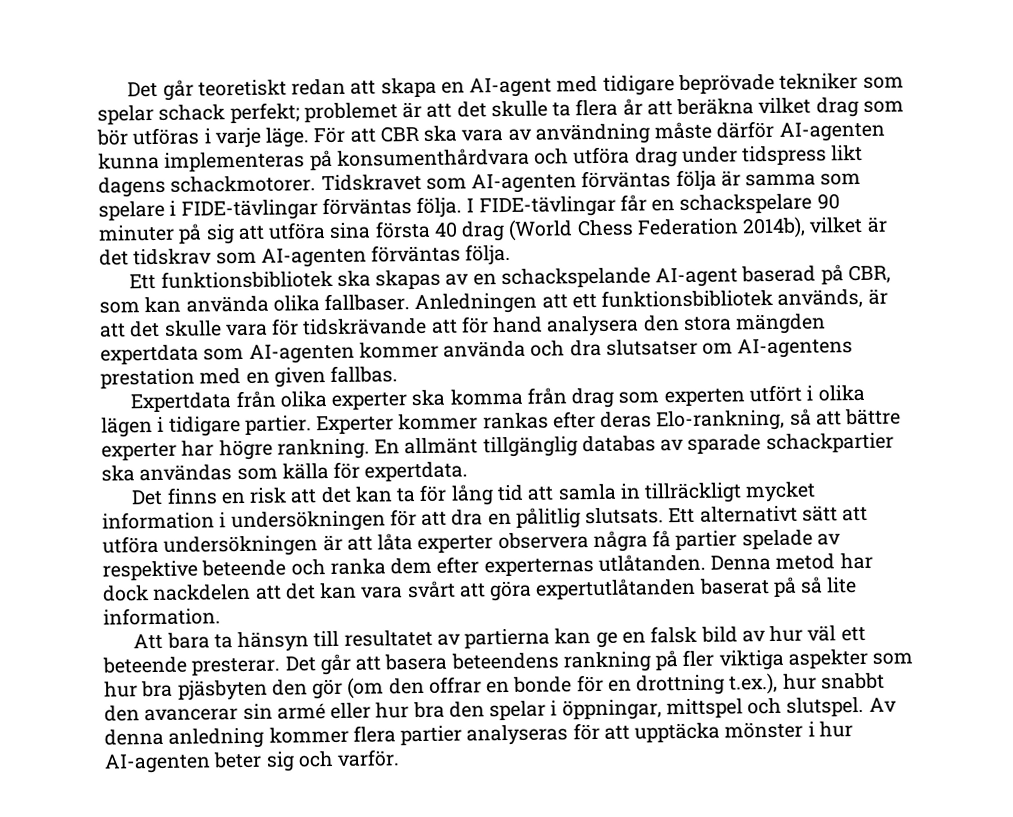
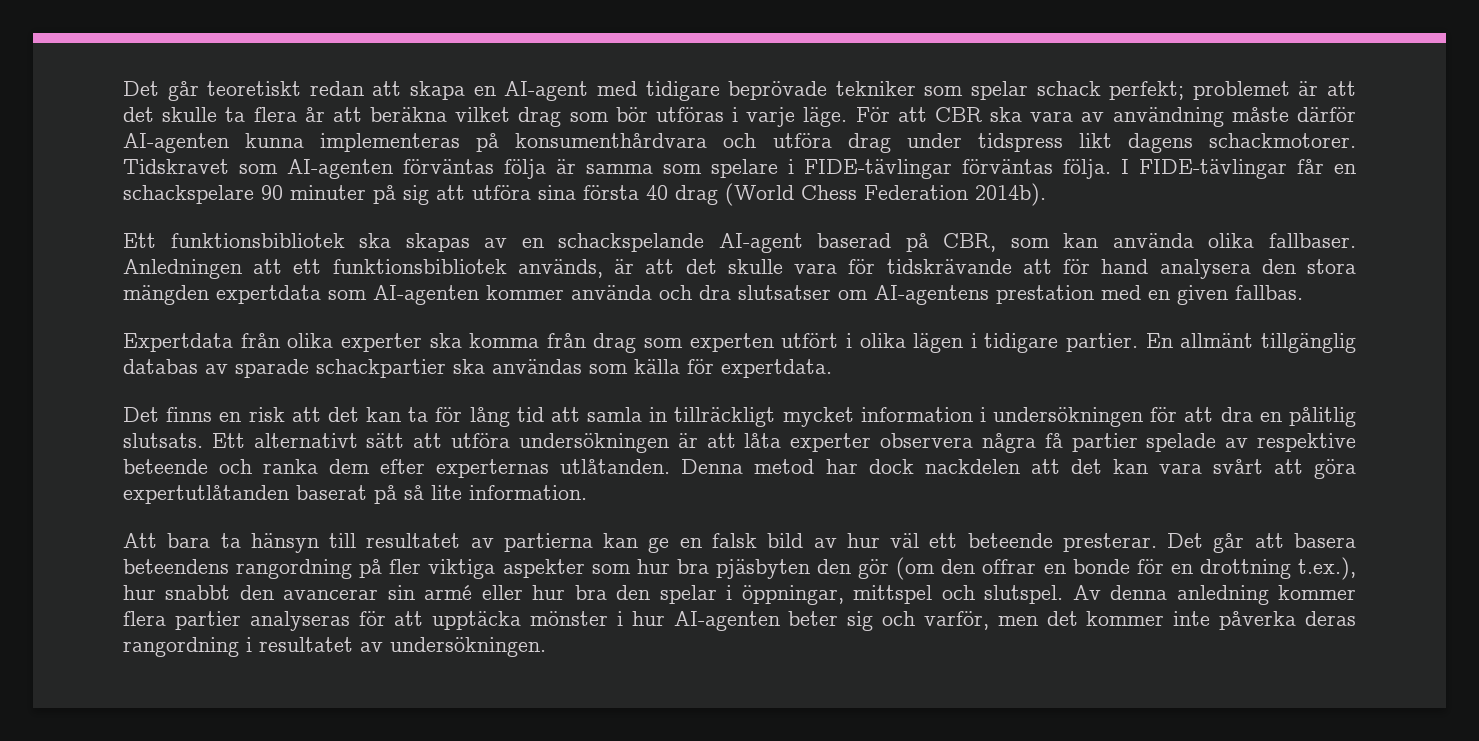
- I FIDE-tävlingar får en schackspelare 90 minuter på sig att utföra sina första 40 drag (World Chess Federation 2014b), vilket är det tidskrav som AI-agenten förväntas följa.
+ I FIDE-tävlingar får en schackspelare 90 minuter på sig att utföra sina första 40 drag (World Chess Federation 2014b).
- Experter kommer rankas efter deras Elo-rankning, så att bättre experter har högre rankning.
- Det går att basera beteendens rankning på fler viktiga aspekter som hur bra pjäsbyten den gör (om den offrar en bonde för en drottning t.ex.), hur snabbt den avancerar sin armé eller hur bra den spelar i öppningar, mittspel och slutspel.
+ Det går att basera beteendens rangordning på fler viktiga aspekter som hur bra pjäsbyten den gör (om den offrar en bonde för en drottning t.ex.), hur snabbt den avancerar sin armé eller hur bra den spelar i öppningar, mittspel och slutspel.
- Av denna anledning kommer flera partier analyseras för att upptäcka mönster i hur AI-agenten beter sig och varför.
+ Av denna anledning kommer flera partier analyseras för att upptäcka mönster i hur AI-agenten beter sig och varför, men det kommer inte påverka deras rangordning i resultatet av undersökningen.

